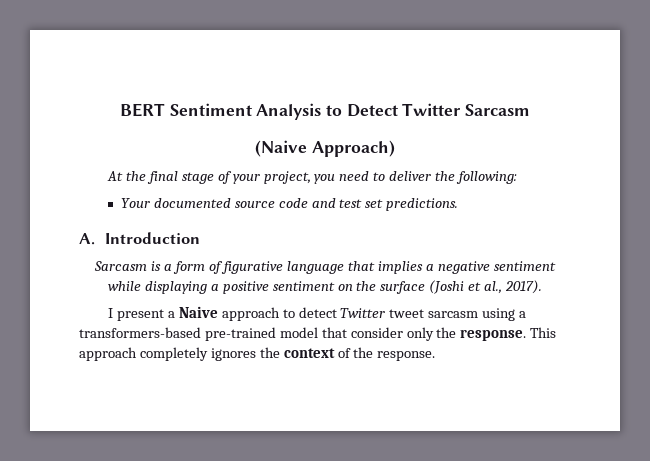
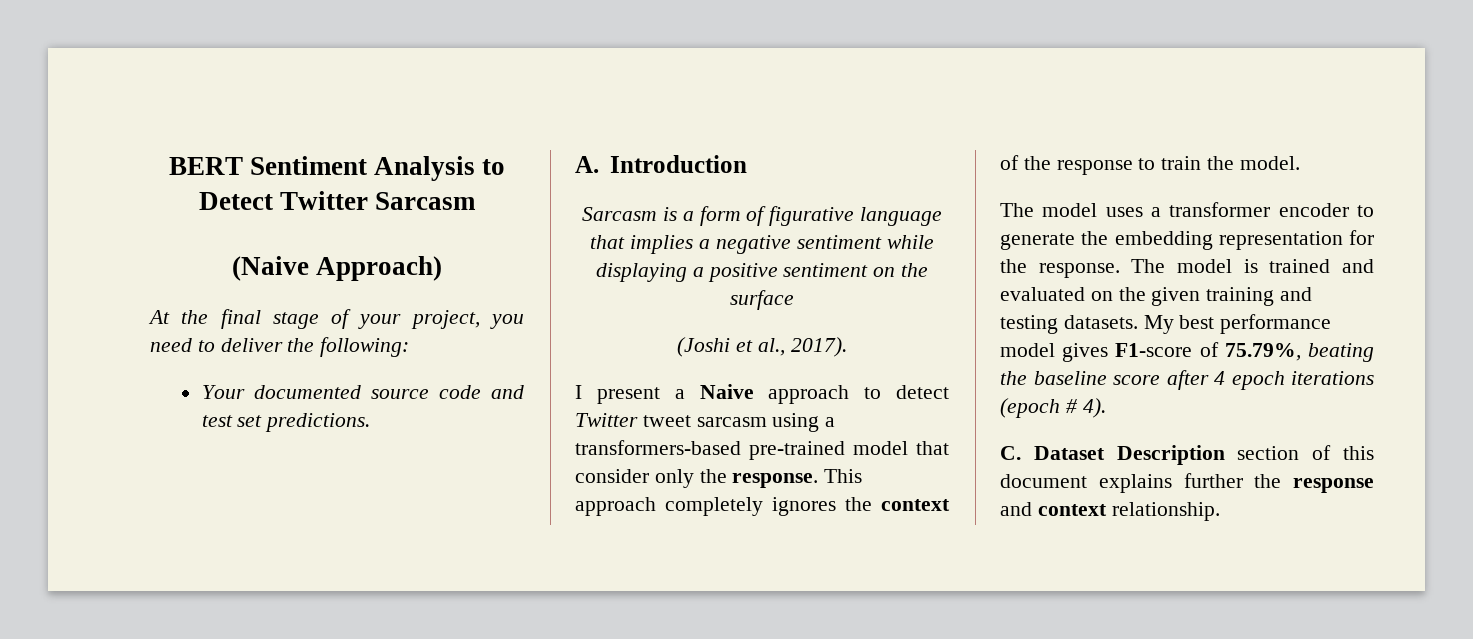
- Sarcasm is a form of figurative language that implies a negative sentiment while displaying a positive sentiment on the surface (Joshi et al., 2017).
+ Sarcasm is a form of figurative language that implies a negative sentiment while displaying a positive sentiment on the surface
+ (Joshi et al., 2017).
- This approach completely ignores the context of the response.
+ This approach completely ignores the context of the response to train the model.
+ The model uses a transformer encoder to generate the embedding representation for the response. The model is trained and evaluated on the given training and testing datasets. My best performance model gives F1-score of 75.79%, beating the baseline score after 4 epoch iterations (epoch # 4).
+ C. Dataset Description section of this document explains further the response and context relationship.

